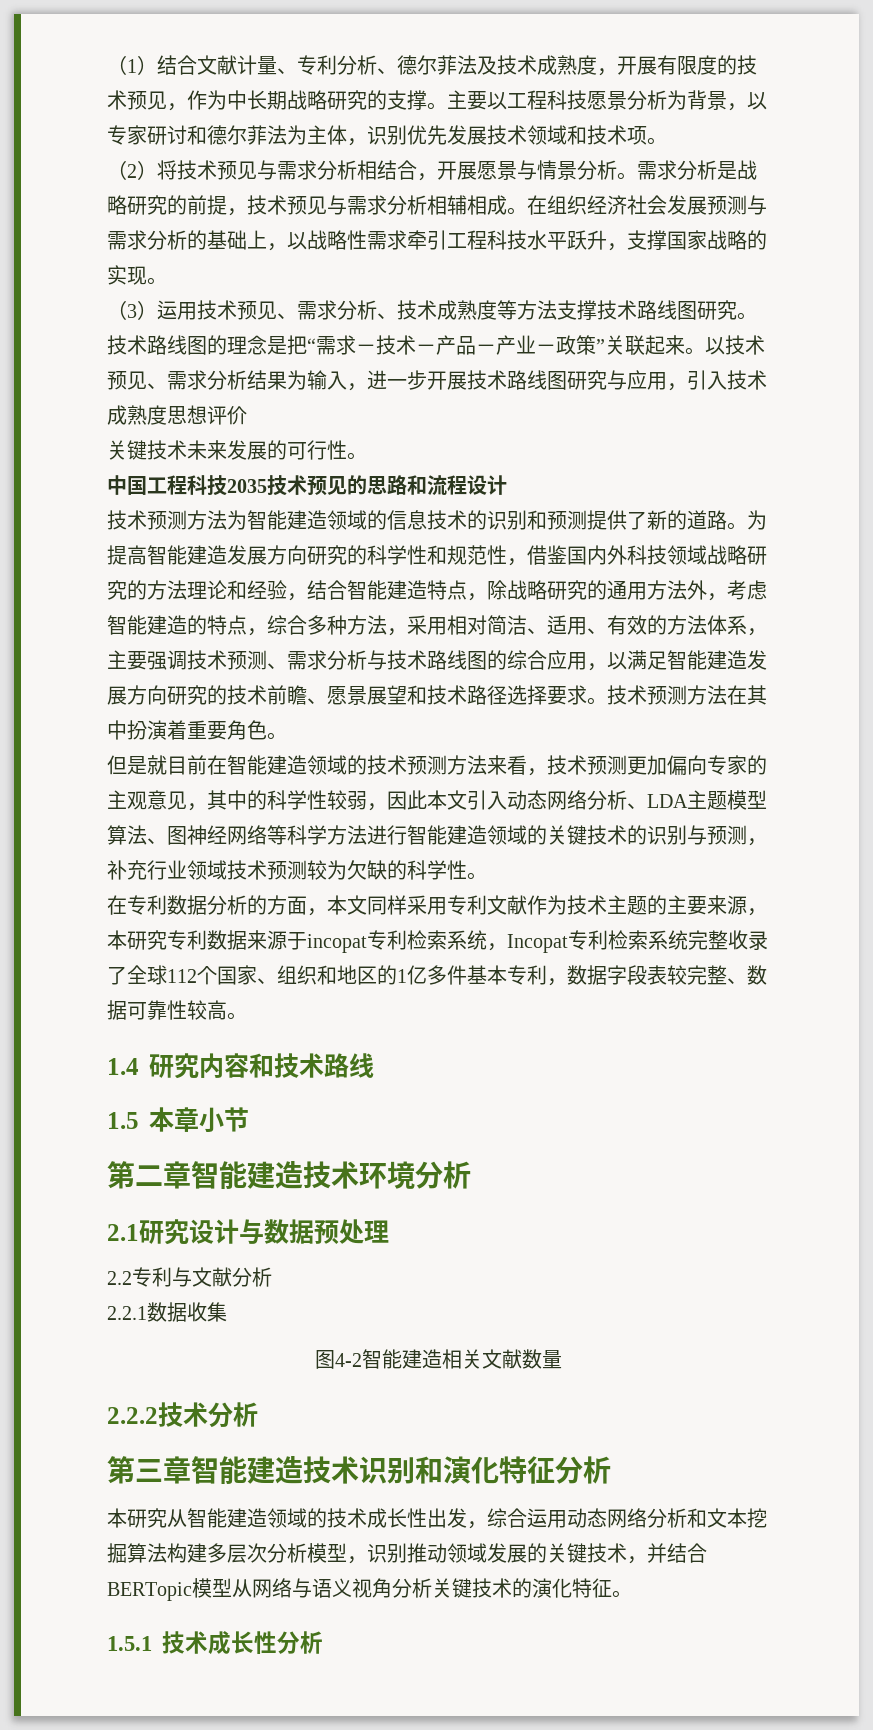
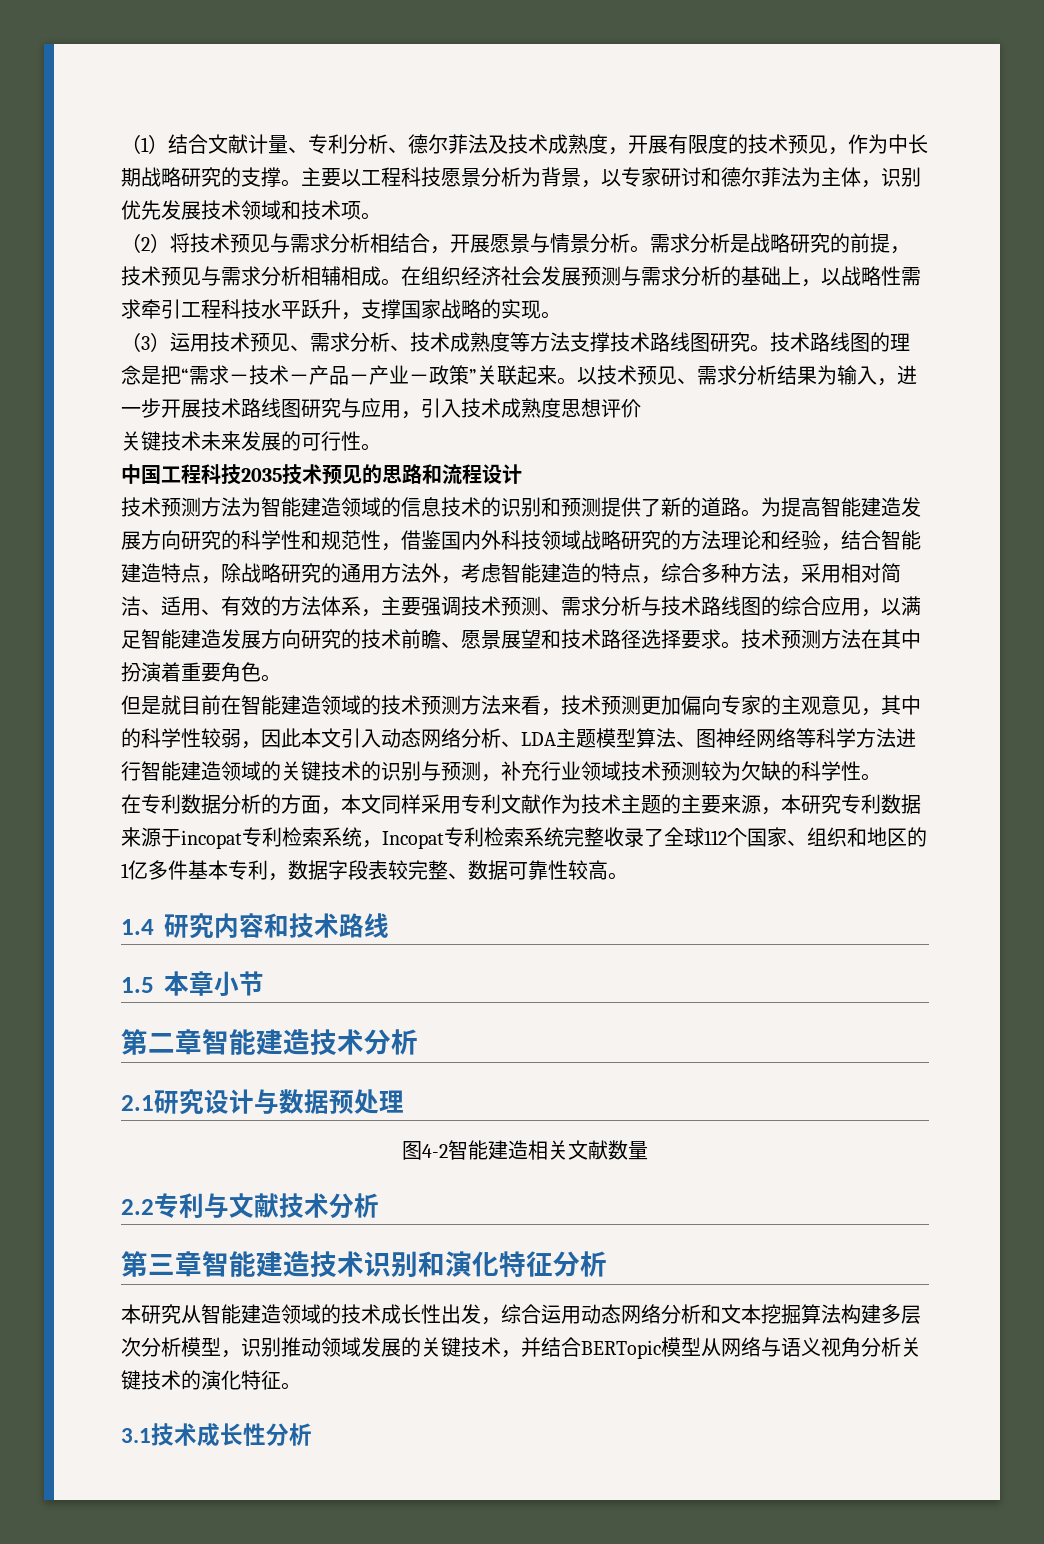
- 第二章智能建造技术环境分析
+ 第二章智能建造技术分析
- 2.2专利与文献分析
- 2.2.1数据收集
- 2.2.2技术分析
+ 2.2专利与文献技术分析
- 1.5.1技术成长性分析
+ 3.1技术成长性分析

